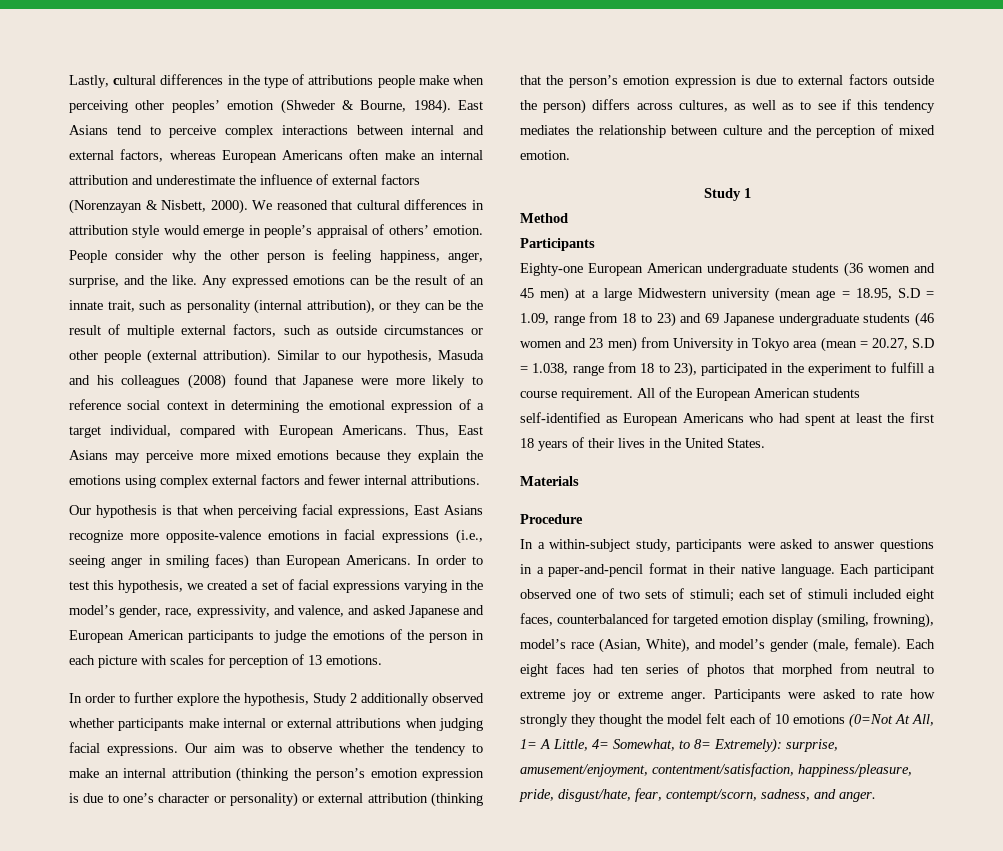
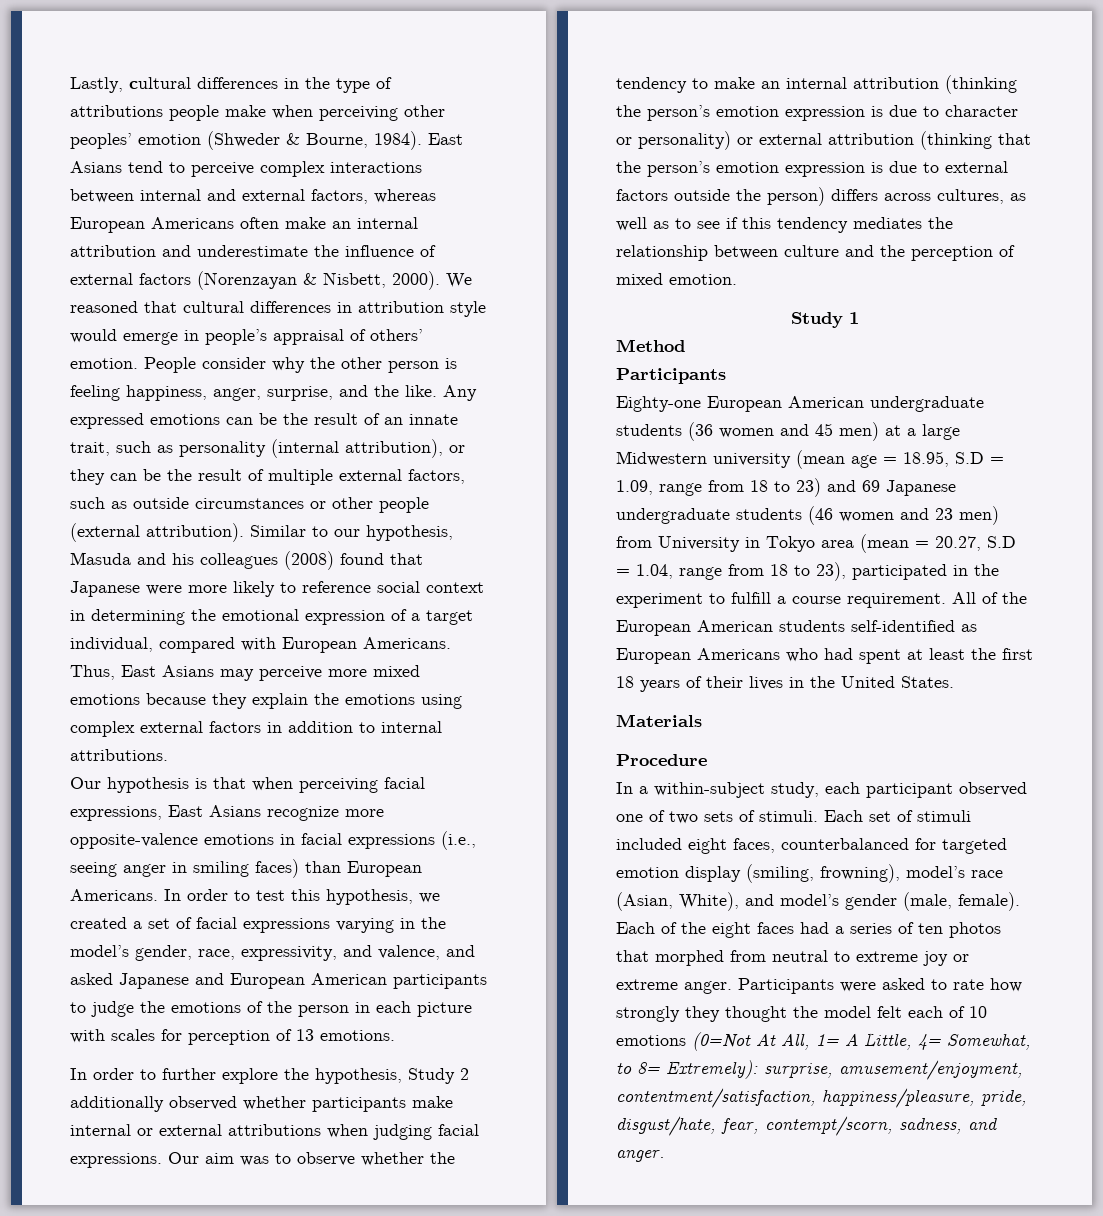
- Thus, East Asians may perceive more mixed emotions because they explain the emotions using complex external factors and fewer internal attributions.
+ Thus, East Asians may perceive more mixed emotions because they explain the emotions using complex external factors in addition to internal attributions.
- Our aim was to observe whether the tendency to make an internal attribution (thinking the person’s emotion expression is due to one’s character or personality) or external attribution (thinking that the person’s emotion expression is due to external factors outside the person) differs across cultures, as well as to see if this tendency mediates the relationship between culture and the perception of mixed emotion.
+ Our aim was to observe whether the tendency to make an internal attribution (thinking the person’s emotion expression is due to character or personality) or external attribution (thinking that the person’s emotion expression is due to external factors outside the person) differs across cultures, as well as to see if this tendency mediates the relationship between culture and the perception of mixed emotion.
- Eighty-one European American undergraduate students (36 women and 45 men) at a large Midwestern university (mean age = 18.95, S.D = 1.09, range from 18 to 23) and 69 Japanese undergraduate students (46 women and 23 men) from University in Tokyo area (mean = 20.27, S.D = 1.038, range from 18 to 23), participated in the experiment to fulfill a course requirement.
+ Eighty-one European American undergraduate students (36 women and 45 men) at a large Midwestern university (mean age = 18.95, S.D = 1.09, range from 18 to 23) and 69 Japanese undergraduate students (46 women and 23 men) from University in Tokyo area (mean = 20.27, S.D = 1.04, range from 18 to 23), participated in the experiment to fulfill a course requirement.
- In a within-subject study, participants were asked to answer questions in a paper-and-pencil format in their native language. Each participant observed one of two sets of stimuli; each set of stimuli included eight faces, counterbalanced for targeted emotion display (smiling, frowning), model’s race (Asian, White), and model’s gender (male, female).
+ In a within-subject study, each participant observed one of two sets of stimuli. Each set of stimuli included eight faces, counterbalanced for targeted emotion display (smiling, frowning), model’s race (Asian, White), and model’s gender (male, female).
- Each eight faces had ten series of photos that morphed from neutral to extreme joy or extreme anger.
+ Each of the eight faces had a series of ten photos that morphed from neutral to extreme joy or extreme anger.

